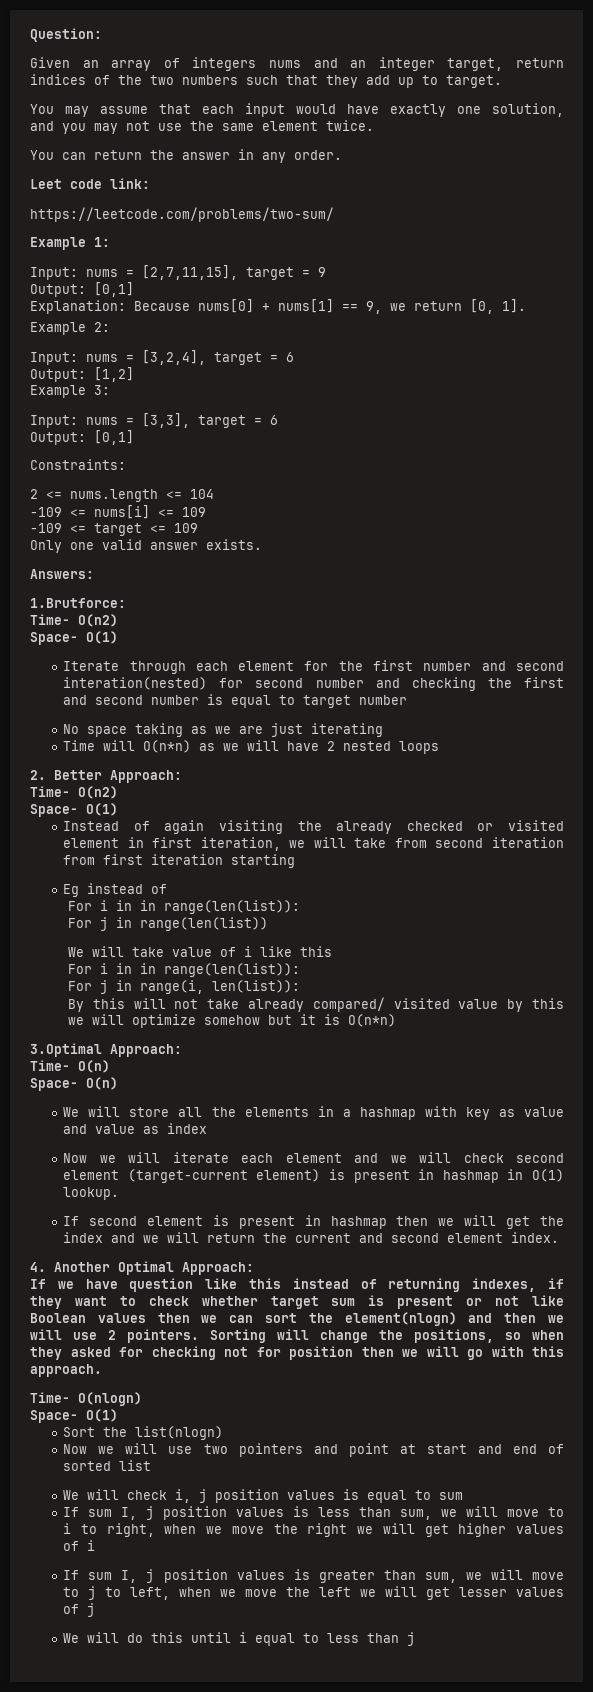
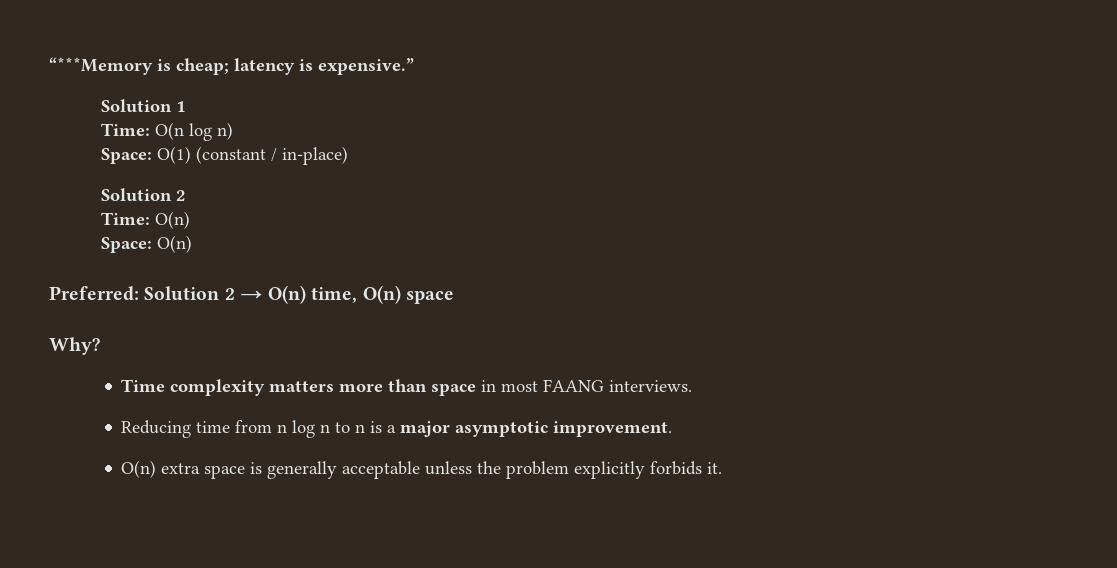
- Question:
- Given an array of integers nums and an integer target, return indices of the two numbers such that they add up to target.
- You may assume that each input would have exactly one solution, and you may not use the same element twice.
- You can return the answer in any order.
- Leet code link:
- https://leetcode.com/problems/two-sum/
- Example 1:
- Input: nums = [2,7,11,15], target = 9
- Output: [0,1]
- Explanation: Because nums[0] + nums[1] == 9, we return [0, 1].
- Example 2:
- Input: nums = [3,2,4], target = 6
- Output: [1,2]
- Example 3:
- Input: nums = [3,3], target = 6
- Output: [0,1]
- Constraints:
- 2 <= nums.length <= 104
- -109 <= nums[i] <= 109
- -109 <= target <= 109
- Only one valid answer exists.
- Answers:
- 1.Brutforce:
- Time- O(n2)
- Space- O(1)
- Iterate through each element for the first number and second interation(nested) for second number and checking the first and second number is equal to target number
- No space taking as we are just iterating
- Time will O(n*n) as we will have 2 nested loops
- 2. Better Approach:
- Time- O(n2)
- Space- O(1)
- Instead of again visiting the already checked or visited element in first iteration, we will take from second iteration from first iteration starting
- Eg instead of
- For i in in range(len(list)):
- For j in range(len(list))
- We will take value of i like this
- For i in in range(len(list)):
- For j in range(i, len(list)):
- By this will not take already compared/ visited value by this we will optimize somehow but it is O(n*n)
- 3.Optimal Approach:
- Time- O(n)
- Space- O(n)
- We will store all the elements in a hashmap with key as value and value as index
- Now we will iterate each element and we will check second element (target-current element) is present in hashmap in O(1) lookup.
- If second element is present in hashmap then we will get the index and we will return the current and second element index.
- 4. Another Optimal Approach:
- If we have question like this instead of returning indexes, if they want to check whether target sum is present or not like Boolean values then we can sort the element(nlogn) and then we will use 2 pointers. Sorting will change the positions, so when they asked for checking not for position then we will go with this approach.
- Time- O(nlogn)
- Space- O(1)
- Sort the list(nlogn)
- Now we will use two pointers and point at start and end of sorted list
- We will check i, j position values is equal to sum
- If sum I, j position values is less than sum, we will move to i to right, when we move the right we will get higher values of i
- If sum I, j position values is greater than sum, we will move to j to left, when we move the left we will get lesser values of j
- We will do this until i equal to less than j
+ “***Memory is cheap; latency is expensive.”
+ Solution 1
+ Time: O(n log n)
+ Space: O(1) (constant / in-place)
+ Solution 2
+ Time: O(n)
+ Space: O(n)
+ Preferred: Solution 2 → O(n) time, O(n) space
+ Why?
+ Time complexity matters more than space in most FAANG interviews.
+ Reducing time from n log n to n is a major asymptotic improvement.
+ O(n) extra space is generally acceptable unless the problem explicitly forbids it.

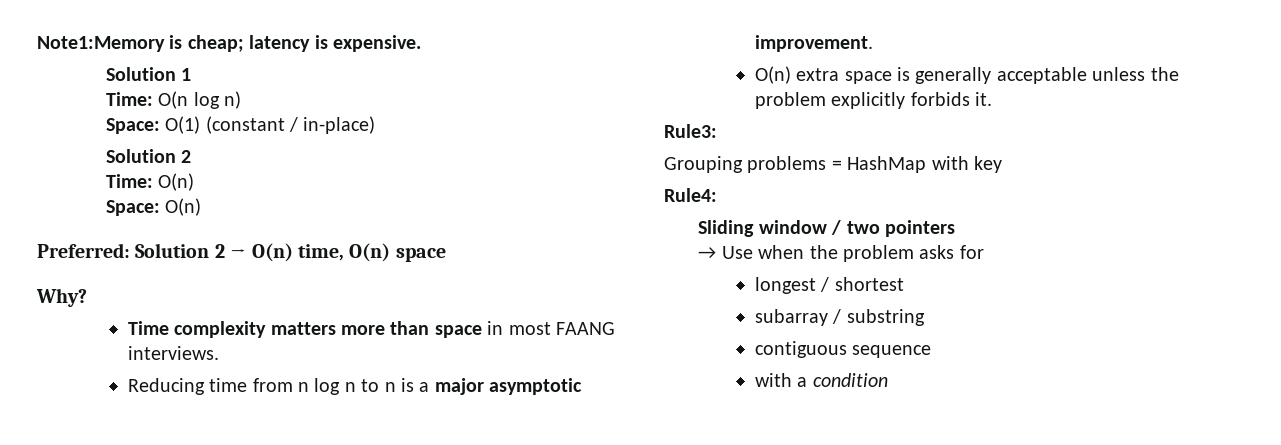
- “***Memory is cheap; latency is expensive.”
+ Note1:Memory is cheap; latency is expensive.
+ Rule3:
+ Grouping problems = HashMap with key
+ Rule4:
+ Sliding window / two pointers
+ → Use when the problem asks for
+ longest / shortest
+ subarray / substring
+ contiguous sequence
+ with a condition

